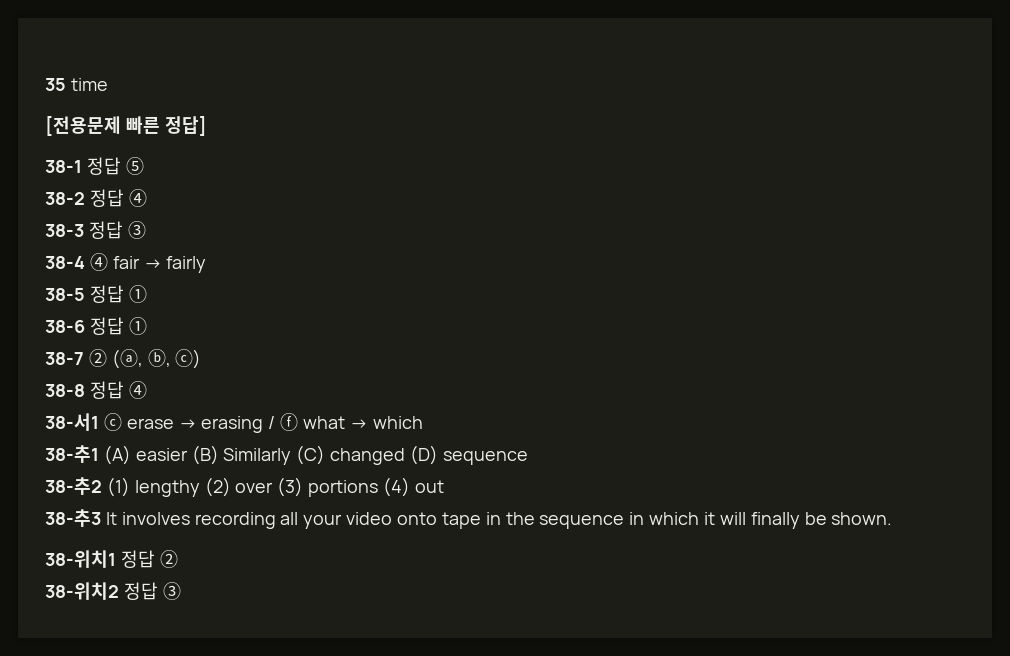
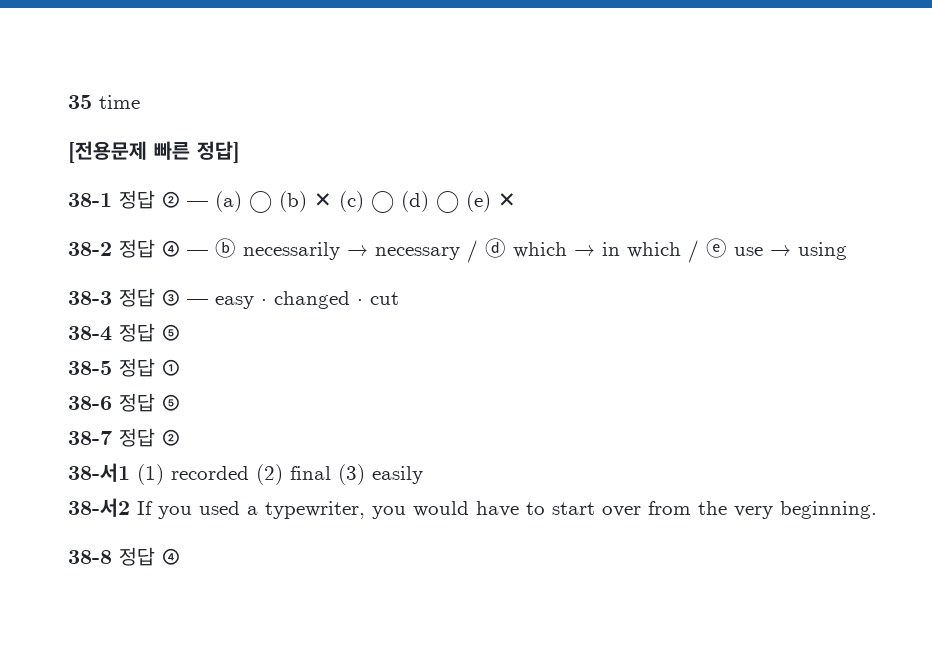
- 38-1 정답 ⑤
- 38-2 정답 ④
- 38-3 정답 ③
- 38-4 ④ fair → fairly
+ 38-1 정답 ② — (a) ○ (b) ✕ (c) ○ (d) ○ (e) ✕
+ 38-2 정답 ④ — ⓑ necessarily → necessary / ⓓ which → in which / ⓔ use → using
+ 38-3 정답 ③ — easy · changed · cut
+ 38-4 정답 ⑤
- 38-6 정답 ①
+ 38-6 정답 ⑤
- 38-7 ② (ⓐ, ⓑ, ⓒ)
+ 38-7 정답 ②
+ 38-서1 (1) recorded (2) final (3) easily
+ 38-서2 If you used a typewriter, you would have to start over from the very beginning.
  38-8 정답 ④
- 38-서1 ⓒ erase → erasing / ⓕ what → which
- 38-추1 (A) easier (B) Similarly (C) changed (D) sequence
- 38-추2 (1) lengthy (2) over (3) portions (4) out
- 38-추3 It involves recording all your video onto tape in the sequence in which it will finally be shown.
- 38-위치1 정답 ②
- 38-위치2 정답 ③

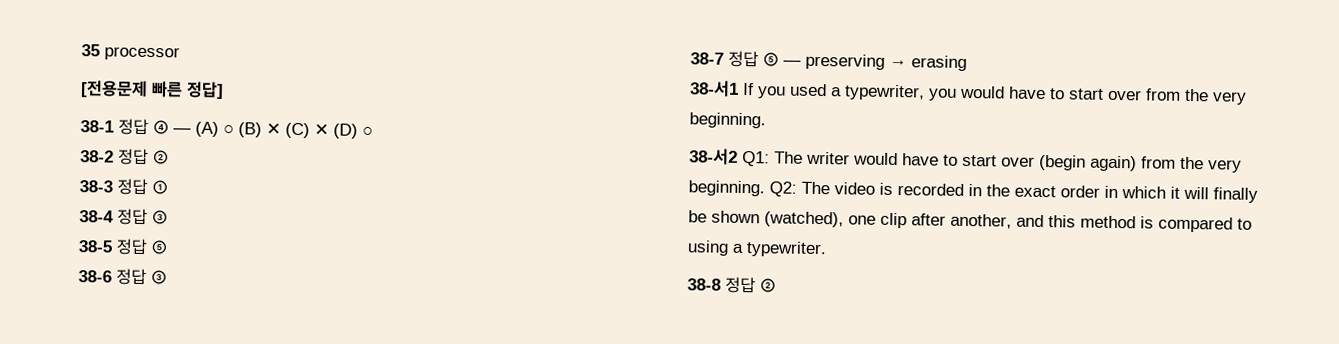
- 35 time
+ 35 processor
- 38-1 정답 ② — (a) ○ (b) ✕ (c) ○ (d) ○ (e) ✕
- 38-2 정답 ④ — ⓑ necessarily → necessary / ⓓ which → in which / ⓔ use → using
- 38-3 정답 ③ — easy · changed · cut
+ 38-1 정답 ④ — (A) ○ (B) ✕ (C) ✕ (D) ○
+ 38-2 정답 ②
+ 38-3 정답 ①
- 38-4 정답 ⑤
+ 38-4 정답 ③
- 38-5 정답 ①
+ 38-5 정답 ⑤
- 38-6 정답 ⑤
+ 38-6 정답 ③
- 38-7 정답 ②
- 38-서1 (1) recorded (2) final (3) easily
- 38-서2 If you used a typewriter, you would have to start over from the very beginning.
+ 38-7 정답 ⑤ — preserving → erasing
+ 38-서1 If you used a typewriter, you would have to start over from the very beginning.
+ 38-서2 Q1: The writer would have to start over (begin again) from the very beginning. Q2: The video is recorded in the exact order in which it will finally be shown (watched), one clip after another, and this method is compared to using a typewriter.
- 38-8 정답 ④
+ 38-8 정답 ②

